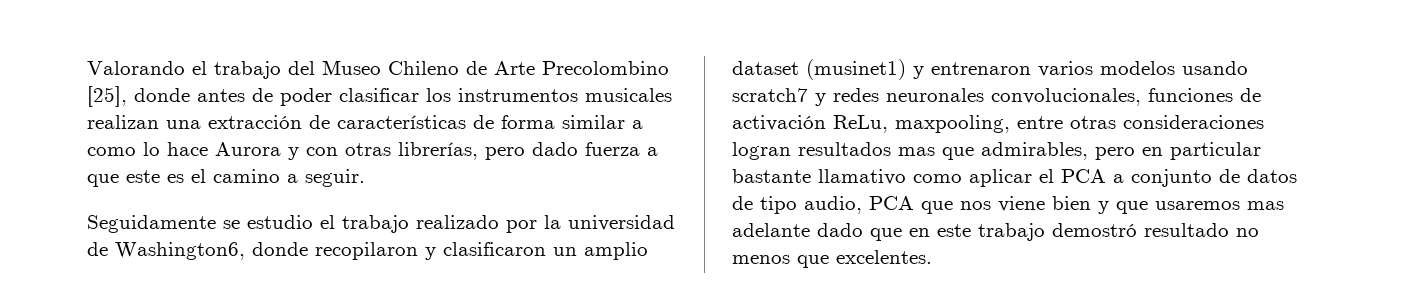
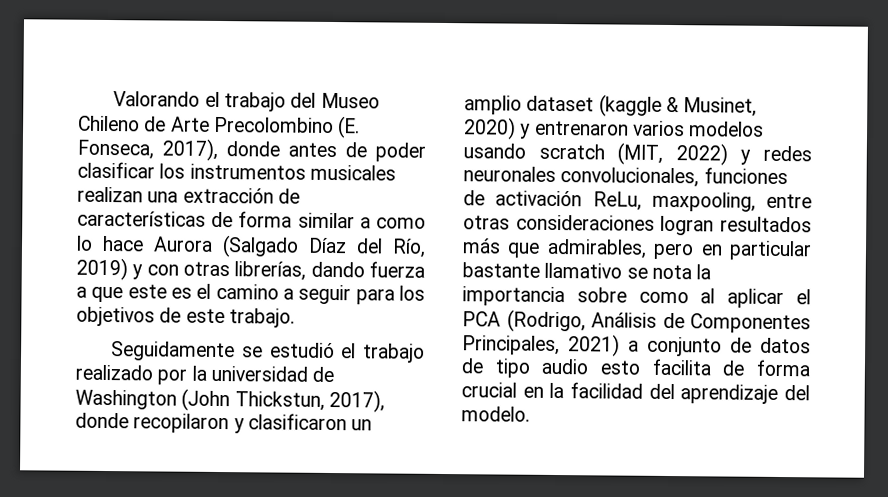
- Valorando el trabajo del Museo Chileno de Arte Precolombino [25], donde antes de poder clasificar los instrumentos musicales realizan una extracción de características de forma similar a como lo hace Aurora y con otras librerías, pero dado fuerza a que este es el camino a seguir.
+ Valorando el trabajo del Museo Chileno de Arte Precolombino (E. Fonseca, 2017), donde antes de poder clasificar los instrumentos musicales realizan una extracción de características de forma similar a como lo hace Aurora (Salgado Díaz del Río, 2019) y con otras librerías, dando fuerza a que este es el camino a seguir para los objetivos de este trabajo.
- Seguidamente se estudio el trabajo realizado por la universidad de Washington6, donde recopilaron y clasificaron un amplio dataset (musinet1) y entrenaron varios modelos usando scratch7 y redes neuronales convolucionales, funciones de activación ReLu, maxpooling, entre otras consideraciones logran resultados mas que admirables, pero en particular bastante llamativo como aplicar el PCA a conjunto de datos de tipo audio, PCA que nos viene bien y que usaremos mas adelante dado que en este trabajo demostró resultado no menos que excelentes.
+ Seguidamente se estudió el trabajo realizado por la universidad de Washington (John Thickstun, 2017), donde recopilaron y clasificaron un amplio dataset (kaggle & Musinet, 2020) y entrenaron varios modelos usando scratch (MIT, 2022) y redes neuronales convolucionales, funciones de activación ReLu, maxpooling, entre otras consideraciones logran resultados más que admirables, pero en particular bastante llamativo se nota la importancia sobre como al aplicar el PCA (Rodrigo, Análisis de Componentes Principales, 2021) a conjunto de datos de tipo audio esto facilita de forma crucial en la facilidad del aprendizaje del modelo.

